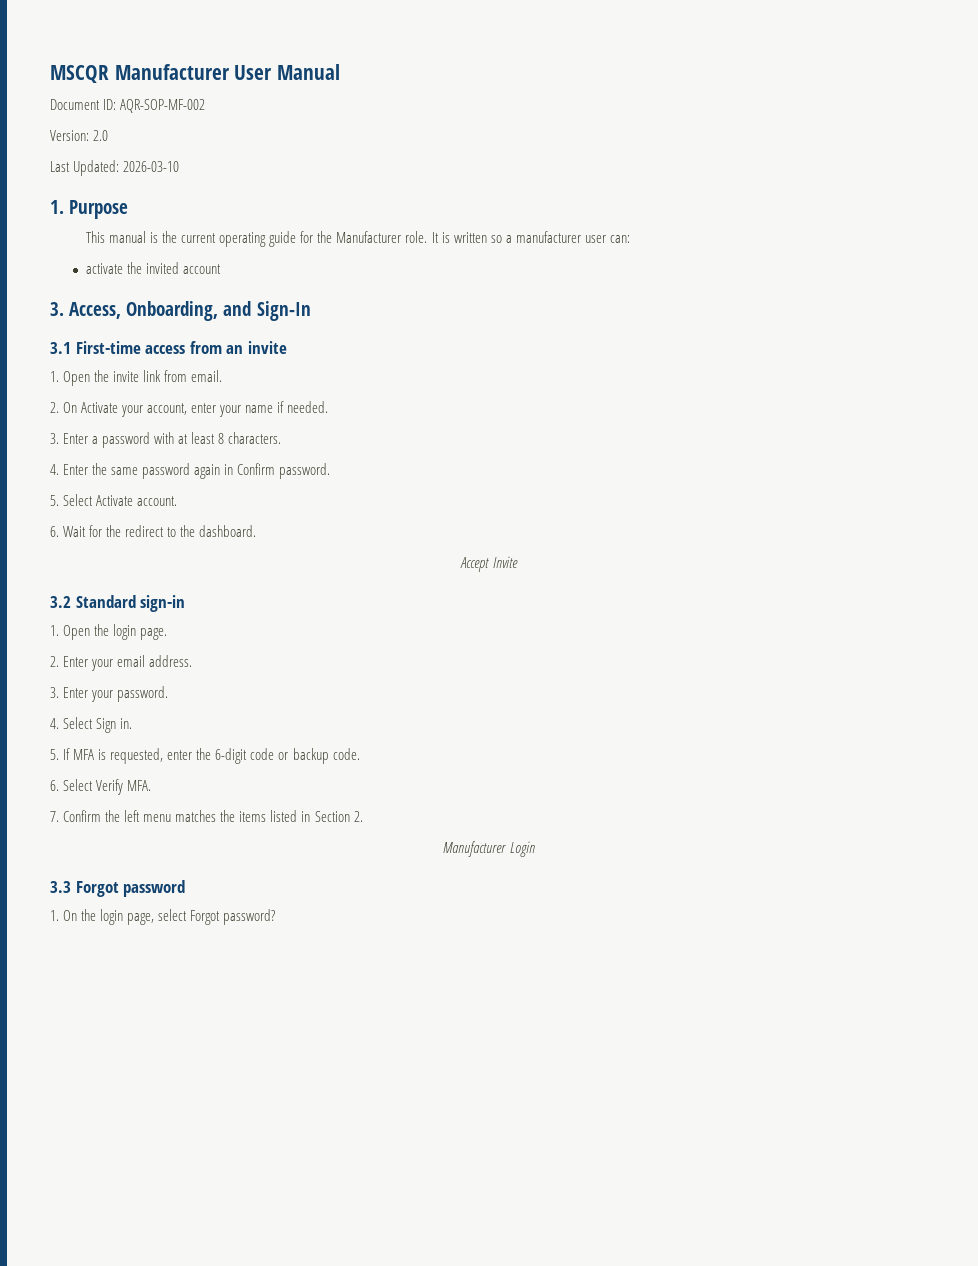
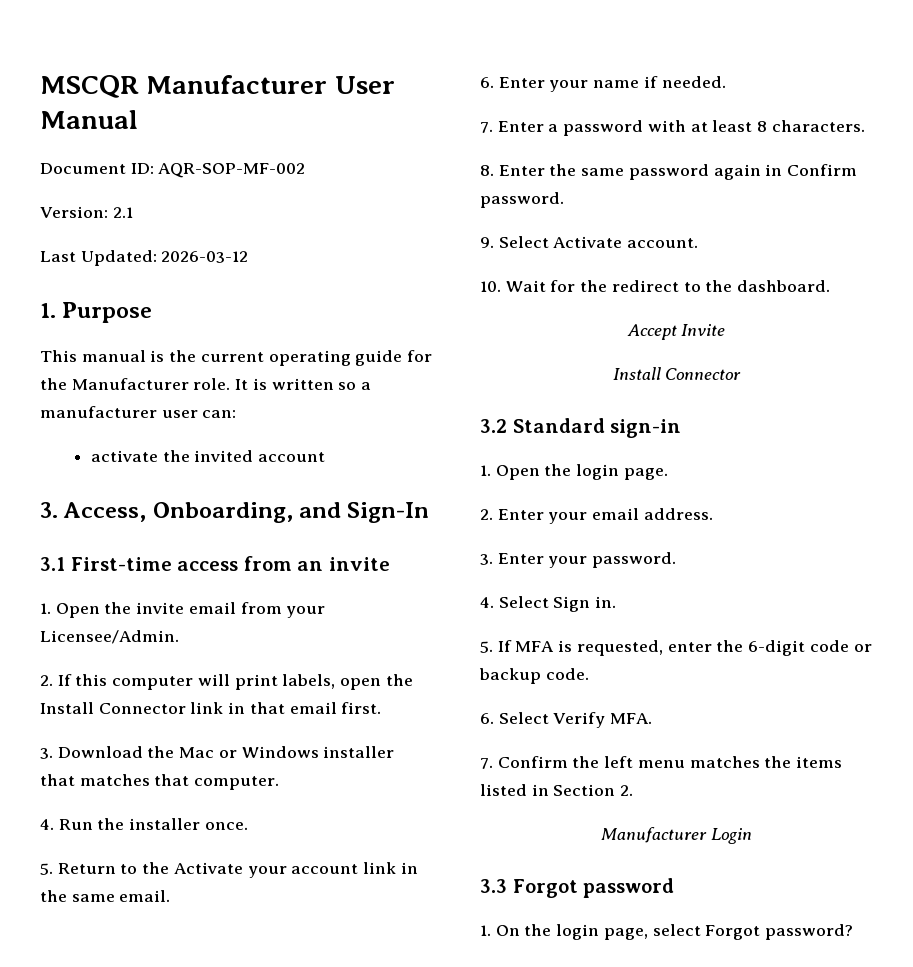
- Version: 2.0
+ Version: 2.1
- Last Updated: 2026-03-10
+ Last Updated: 2026-03-12
- 1. Open the invite link from email.
- 2. On Activate your account, enter your name if needed.
+ 1. Open the invite email from your Licensee/Admin.
+ 2. If this computer will print labels, open the Install Connector link in that email first.
+ 3. Download the Mac or Windows installer that matches that computer.
+ 4. Run the installer once.
+ 5. Return to the Activate your account link in the same email.
+ 6. Enter your name if needed.
- 3. Enter a password with at least 8 characters.
+ 7. Enter a password with at least 8 characters.
- 4. Enter the same password again in Confirm password.
+ 8. Enter the same password again in Confirm password.
- 5. Select Activate account.
+ 9. Select Activate account.
- 6. Wait for the redirect to the dashboard.
+ 10. Wait for the redirect to the dashboard.
  Accept Invite
+ Install Connector

